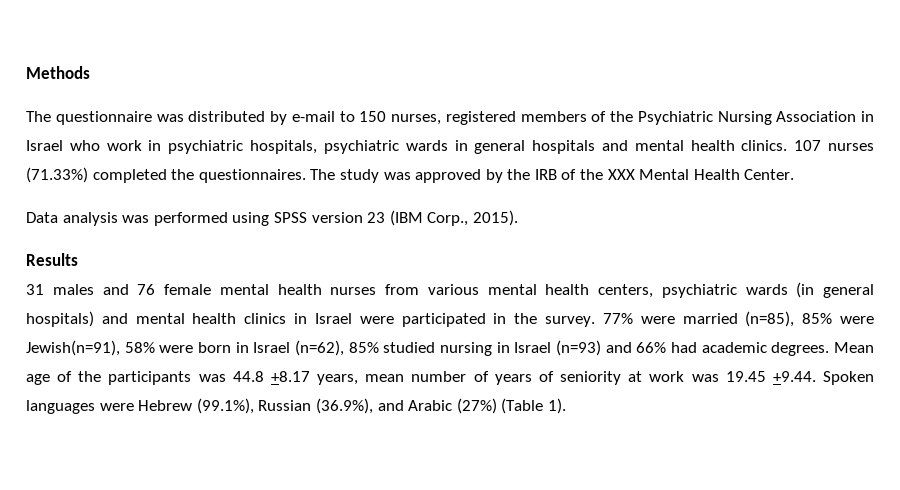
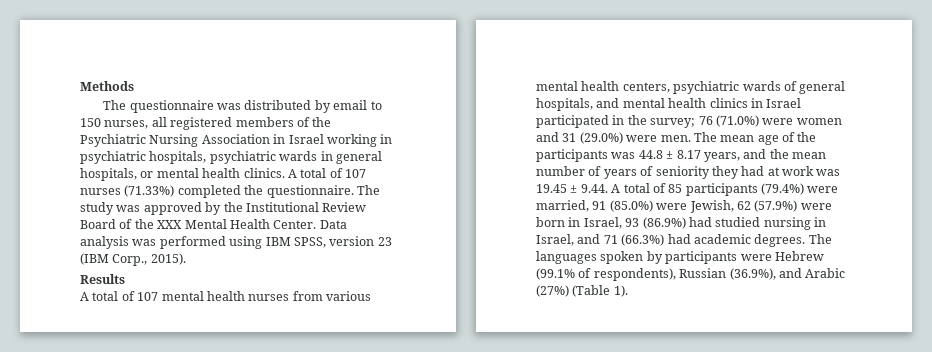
- The questionnaire was distributed by e-mail to 150 nurses, registered members of the Psychiatric Nursing Association in Israel who work in psychiatric hospitals, psychiatric wards in general hospitals and mental health clinics.
+ The questionnaire was distributed by email to 150 nurses, all registered members of the Psychiatric Nursing Association in Israel working in psychiatric hospitals, psychiatric wards in general hospitals, or mental health clinics.
- 107 nurses (71.33%) completed the questionnaires.
+ A total of 107 nurses (71.33%) completed the questionnaire.
- The study was approved by the IRB of the XXX Mental Health Center.
- Data analysis was performed using SPSS version 23 (IBM Corp., 2015).
+ The study was approved by the Institutional Review Board of the XXX Mental Health Center. Data analysis was performed using IBM SPSS, version 23 (IBM Corp., 2015).
- 31 males and 76 female mental health nurses from various mental health centers, psychiatric wards (in general hospitals) and mental health clinics in Israel were participated in the survey. 77% were married (n=85), 85% were Jewish(n=91), 58% were born in Israel (n=62), 85% studied nursing in Israel (n=93) and 66% had academic degrees. Mean age of the participants was 44.8 +8.17 years, mean number of years of seniority at work was 19.45 +9.44. Spoken languages were Hebrew (99.1%), Russian (36.9%), and Arabic (27%) (Table 1).
+ A total of 107 mental health nurses from various mental health centers, psychiatric wards of general hospitals, and mental health clinics in Israel participated in the survey; 76 (71.0%) were women and 31 (29.0%) were men. The mean age of the participants was 44.8 ± 8.17 years, and the mean number of years of seniority they had at work was 19.45 ± 9.44. A total of 85 participants (79.4%) were married, 91 (85.0%) were Jewish, 62 (57.9%) were born in Israel, 93 (86.9%) had studied nursing in Israel, and 71 (66.3%) had academic degrees. The languages spoken by participants were Hebrew (99.1% of respondents), Russian (36.9%), and Arabic (27%) (Table 1).

